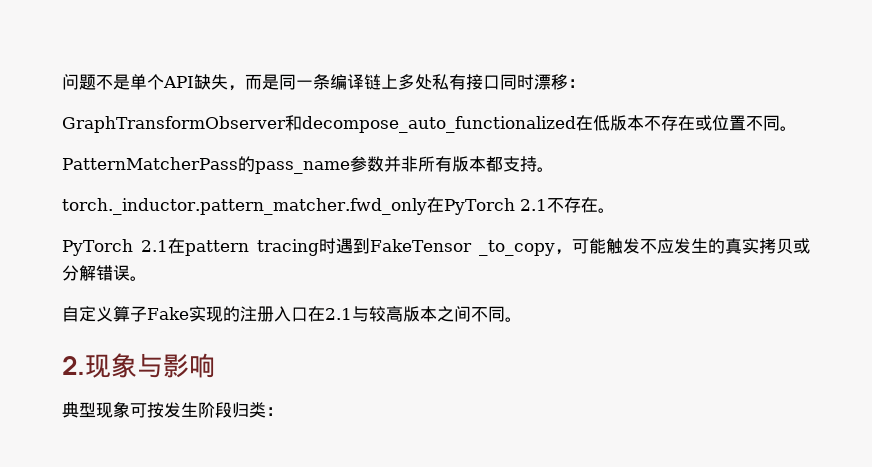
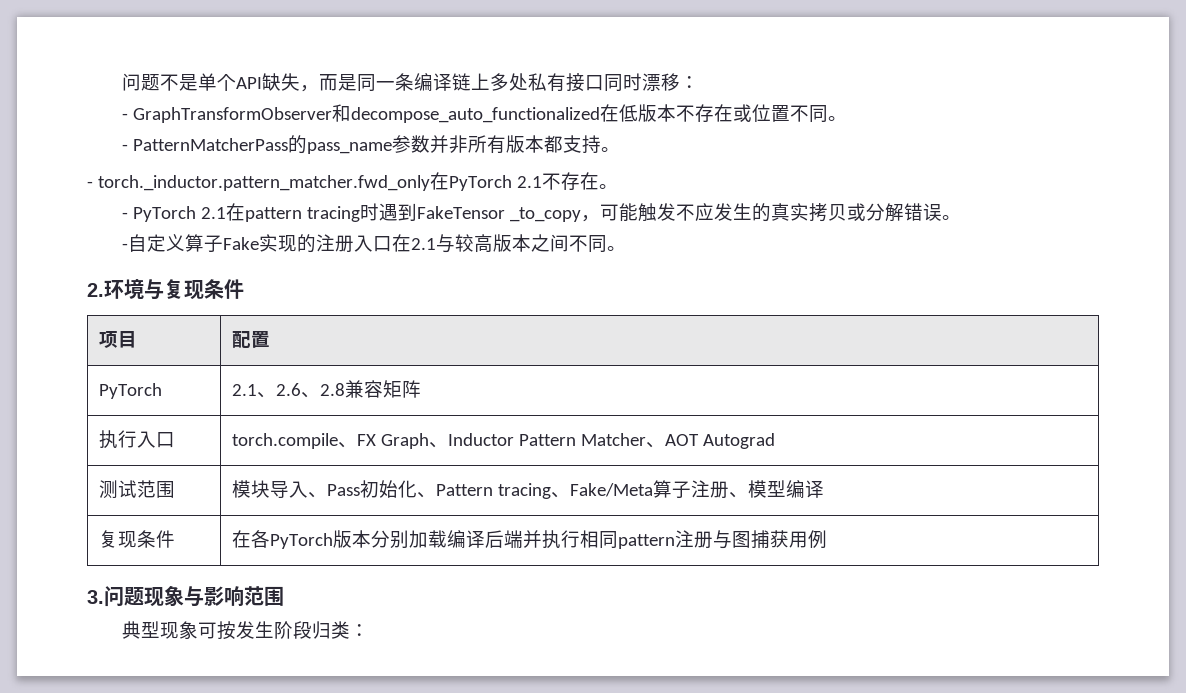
- GraphTransformObserver和decompose_auto_functionalized在低版本不存在或位置不同。
+ - GraphTransformObserver和decompose_auto_functionalized在低版本不存在或位置不同。
- PatternMatcherPass的pass_name参数并非所有版本都支持。
+ - PatternMatcherPass的pass_name参数并非所有版本都支持。
- torch._inductor.pattern_matcher.fwd_only在PyTorch 2.1不存在。
+ - torch._inductor.pattern_matcher.fwd_only在PyTorch 2.1不存在。
- PyTorch 2.1在pattern tracing时遇到FakeTensor _to_copy，可能触发不应发生的真实拷贝或分解错误。
+ - PyTorch 2.1在pattern tracing时遇到FakeTensor _to_copy，可能触发不应发生的真实拷贝或分解错误。
- 自定义算子Fake实现的注册入口在2.1与较高版本之间不同。
+ -自定义算子Fake实现的注册入口在2.1与较高版本之间不同。
- 2.现象与影响
+ 2.环境与复现条件
+ 项目 | 配置
+ PyTorch | 2.1、2.6、2.8兼容矩阵
+ 执行入口 | torch.compile、FX Graph、Inductor Pattern Matcher、AOT Autograd
+ 测试范围 | 模块导入、Pass初始化、Pattern tracing、Fake/Meta算子注册、模型编译
+ 复现条件 | 在各PyTorch版本分别加载编译后端并执行相同pattern注册与图捕获用例
+ 3.问题现象与影响范围

